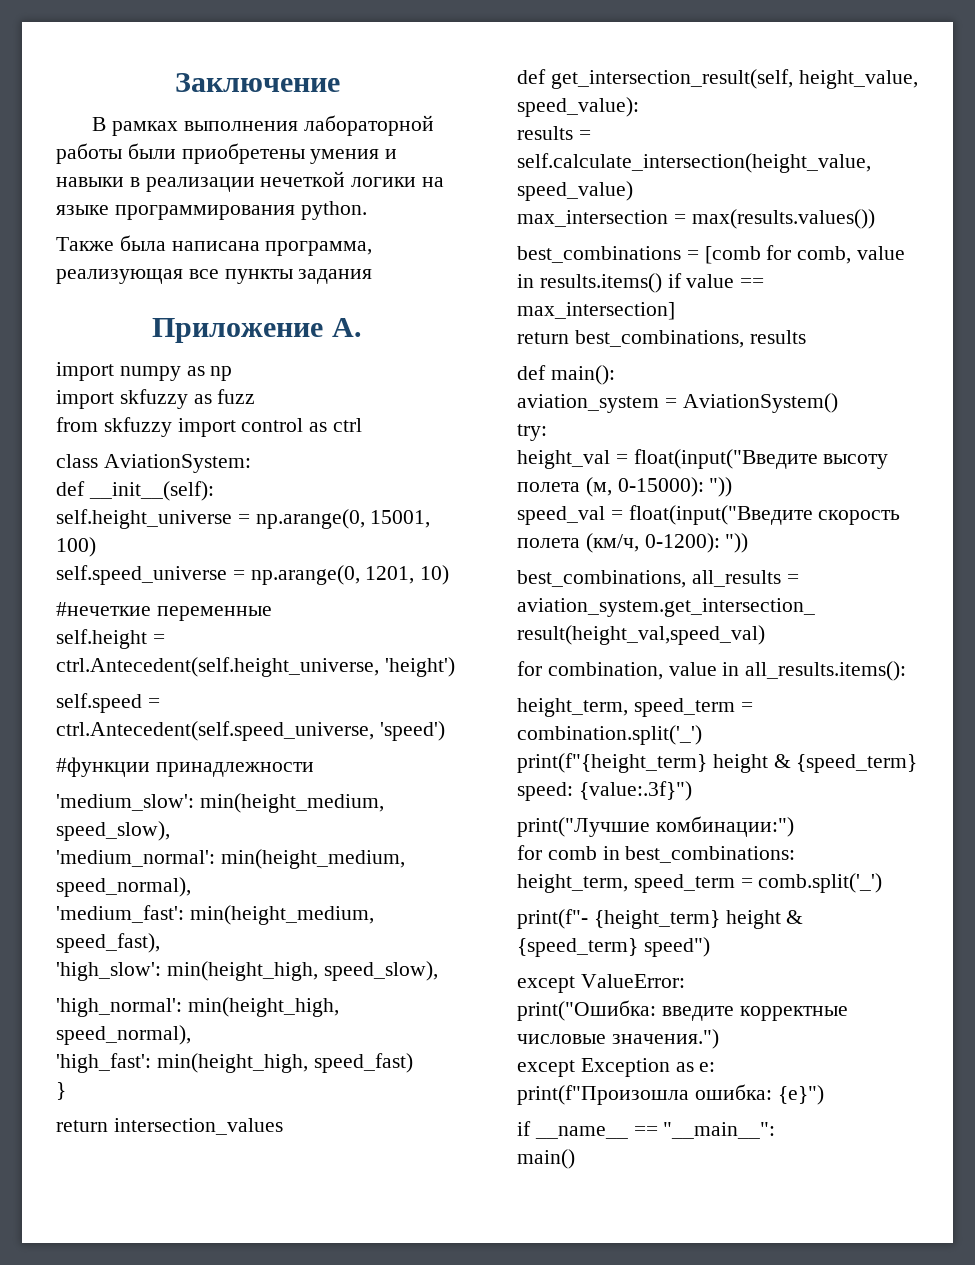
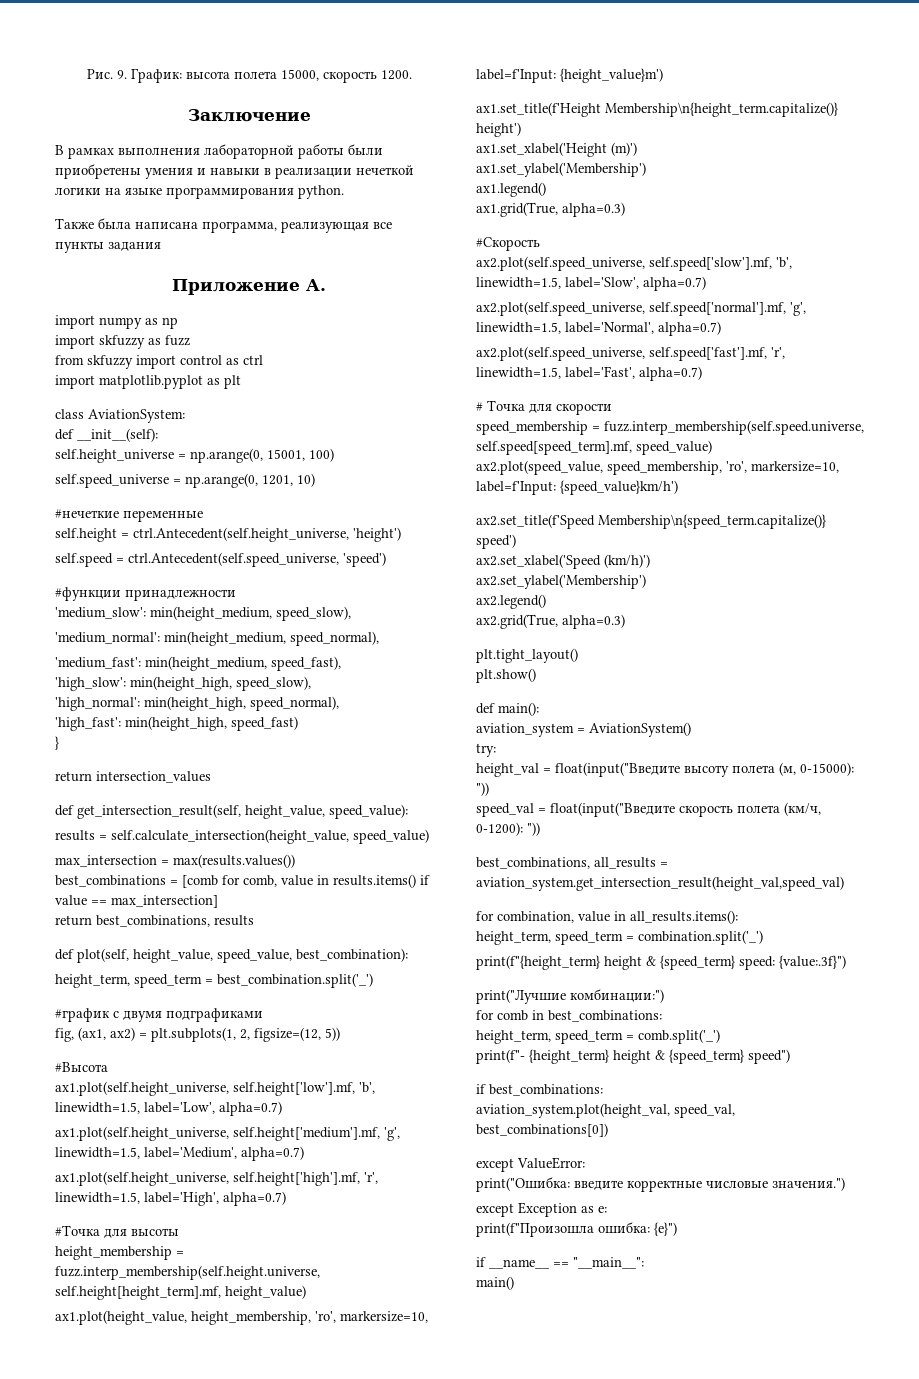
+ Рис. 9. График: высота полета 15000, скорость 1200.
+ import matplotlib.pyplot as plt
+ def plot(self, height_value, speed_value, best_combination):
+ height_term, speed_term = best_combination.split('_')
+ #график с двумя подграфиками
+ fig, (ax1, ax2) = plt.subplots(1, 2, figsize=(12, 5))
+ #Высота
+ ax1.plot(self.height_universe, self.height['low'].mf, 'b', linewidth=1.5, label='Low', alpha=0.7)
+ ax1.plot(self.height_universe, self.height['medium'].mf, 'g', linewidth=1.5, label='Medium', alpha=0.7)
+ ax1.plot(self.height_universe, self.height['high'].mf, 'r', linewidth=1.5, label='High', alpha=0.7)
+ #Точка для высоты
+ height_membership = fuzz.interp_membership(self.height.universe, self.height[height_term].mf, height_value)
+ ax1.plot(height_value, height_membership, 'ro', markersize=10, label=f'Input: {height_value}m')
+ ax1.set_title(f'Height Membership\n{height_term.capitalize()} height')
+ ax1.set_xlabel('Height (m)')
+ ax1.set_ylabel('Membership')
+ ax1.legend()
+ ax1.grid(True, alpha=0.3)
+ #Скорость
+ ax2.plot(self.speed_universe, self.speed['slow'].mf, 'b', linewidth=1.5, label='Slow', alpha=0.7)
+ ax2.plot(self.speed_universe, self.speed['normal'].mf, 'g', linewidth=1.5, label='Normal', alpha=0.7)
+ ax2.plot(self.speed_universe, self.speed['fast'].mf, 'r', linewidth=1.5, label='Fast', alpha=0.7)
+ # Точка для скорости
+ speed_membership = fuzz.interp_membership(self.speed.universe, self.speed[speed_term].mf, speed_value)
+ ax2.plot(speed_value, speed_membership, 'ro', markersize=10, label=f'Input: {speed_value}km/h')
+ ax2.set_title(f'Speed Membership\n{speed_term.capitalize()} speed')
+ ax2.set_xlabel('Speed (km/h)')
+ ax2.set_ylabel('Membership')
+ ax2.legend()
+ ax2.grid(True, alpha=0.3)
+ plt.tight_layout()
+ plt.show()
+ if best_combinations:
+ aviation_system.plot(height_val, speed_val, best_combinations[0])

